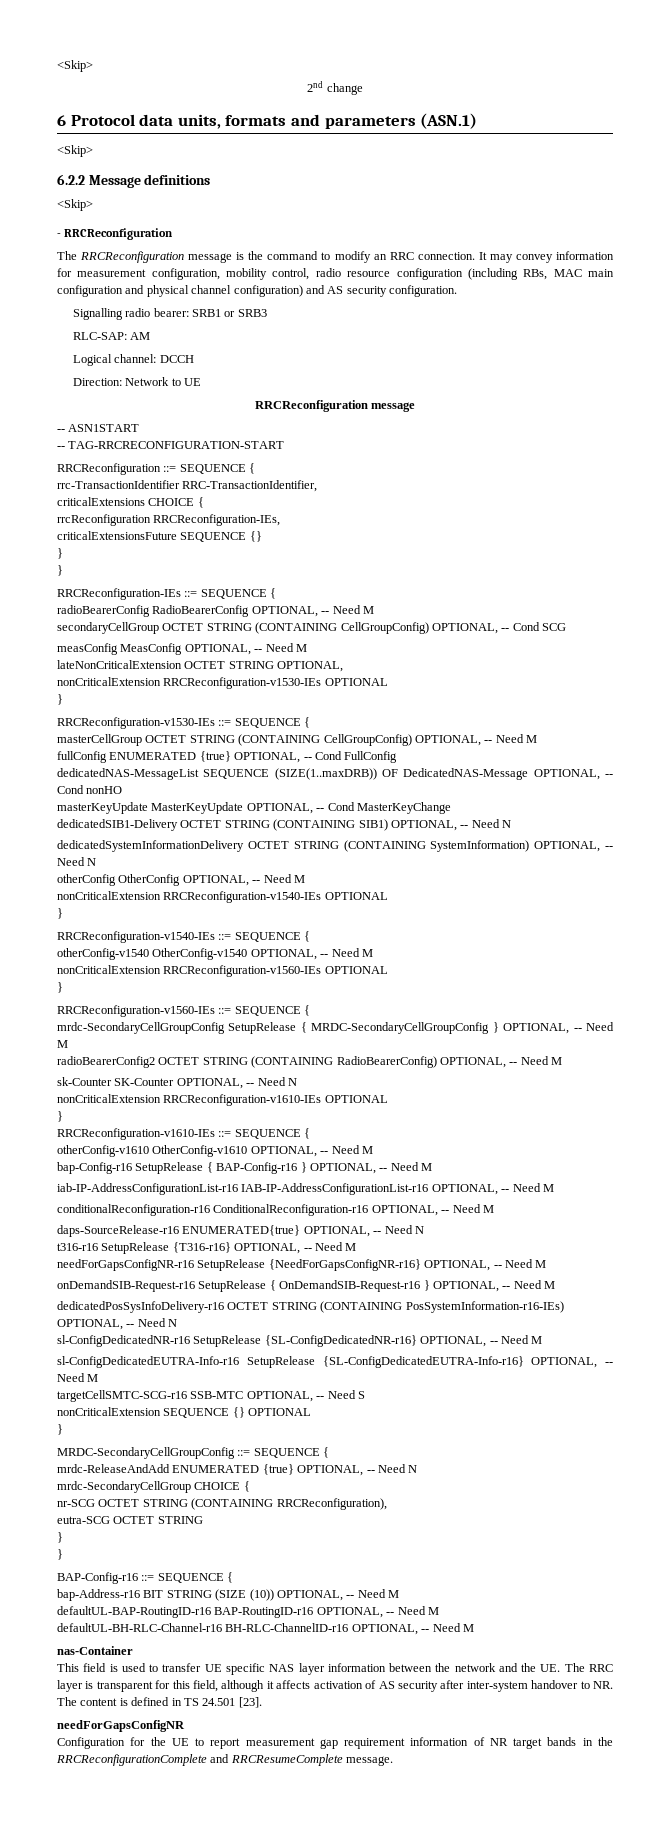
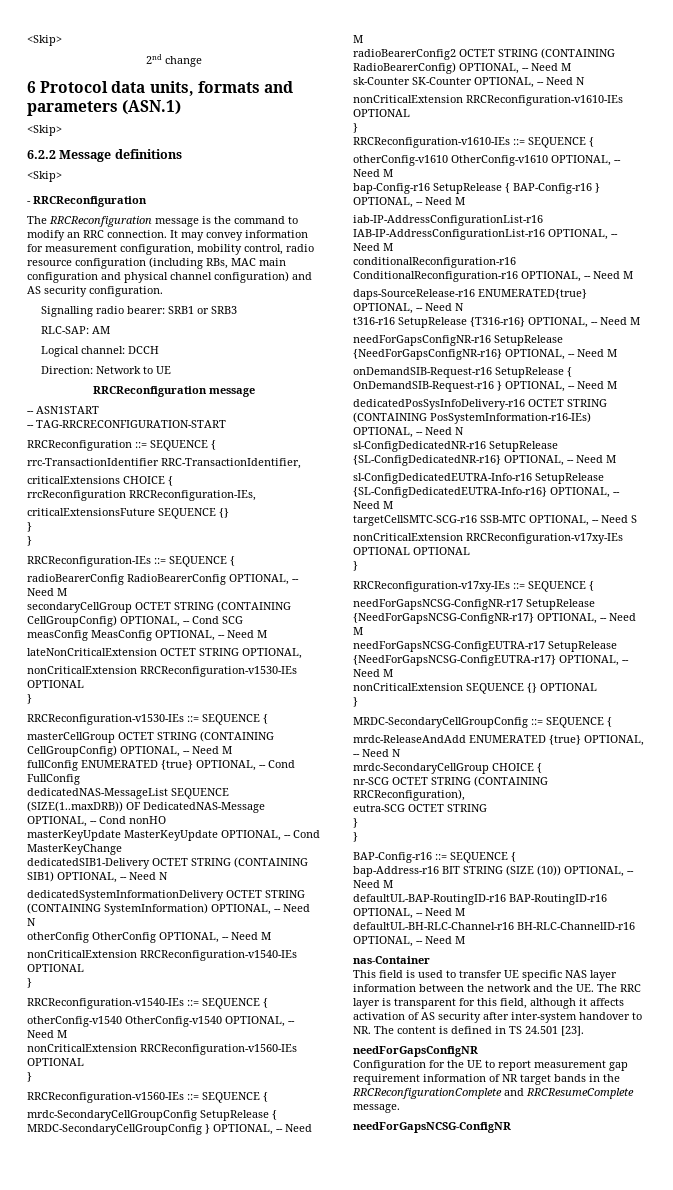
+ nonCriticalExtension RRCReconfiguration-v17xy-IEs OPTIONAL OPTIONAL
+ }
+ RRCReconfiguration-v17xy-IEs ::= SEQUENCE {
+ needForGapsNCSG-ConfigNR-r17 SetupRelease {NeedForGapsNCSG-ConfigNR-r17} OPTIONAL, -- Need M
+ needForGapsNCSG-ConfigEUTRA-r17 SetupRelease {NeedForGapsNCSG-ConfigEUTRA-r17} OPTIONAL, -- Need M
+ needForGapsNCSG-ConfigNR

